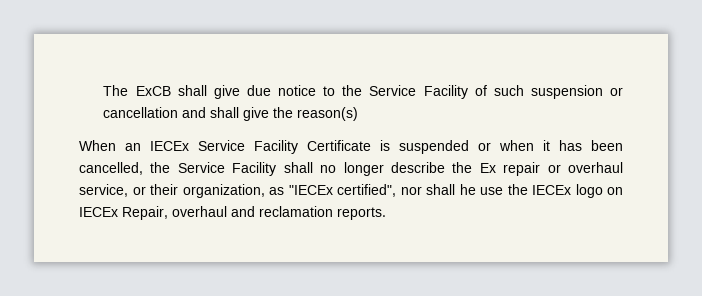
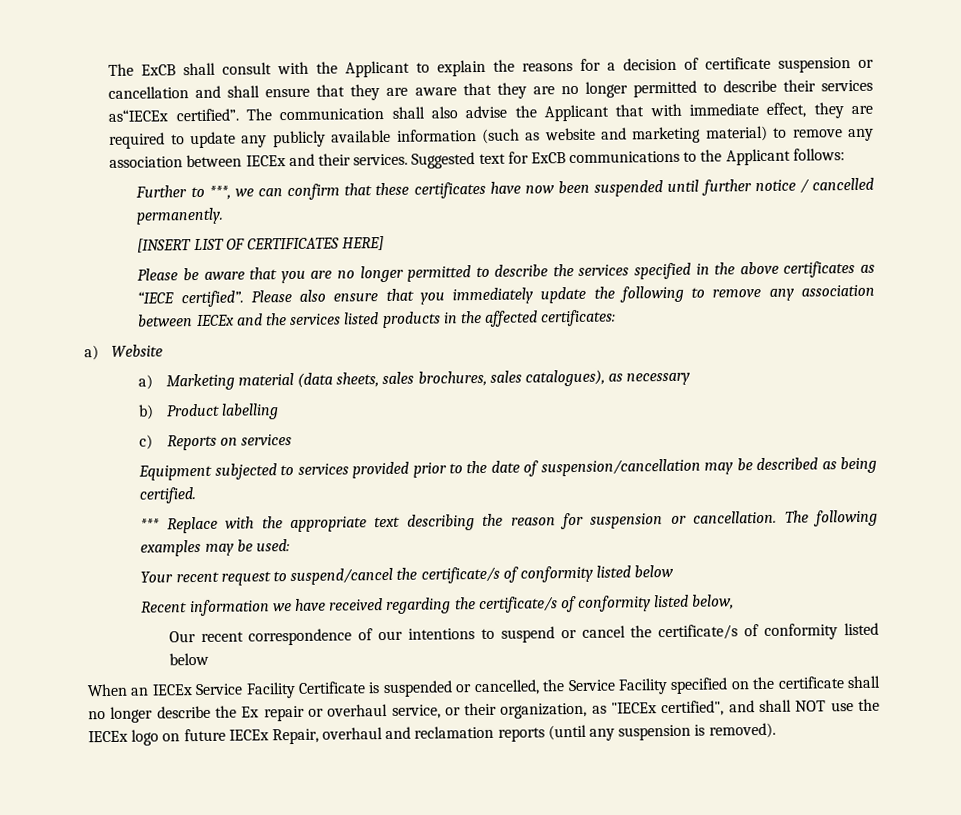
- The ExCB shall give due notice to the Service Facility of such suspension or cancellation and shall give the reason(s)
+ The ExCB shall consult with the Applicant to explain the reasons for a decision of certificate suspension or cancellation and shall ensure that they are aware that they are no longer permitted to describe their services as“IECEx certified”. The communication shall also advise the Applicant that with immediate effect, they are required to update any publicly available information (such as website and marketing material) to remove any association between IECEx and their services. Suggested text for ExCB communications to the Applicant follows:
+ Further to ***, we can confirm that these certificates have now been suspended until further notice / cancelled permanently.
+ [INSERT LIST OF CERTIFICATES HERE]
+ Please be aware that you are no longer permitted to describe the services specified in the above certificates as “IECE certified”. Please also ensure that you immediately update the following to remove any association between IECEx and the services listed products in the affected certificates:
+ a) Website
+ a) Marketing material (data sheets, sales brochures, sales catalogues), as necessary
+ b) Product labelling
+ c) Reports on services
+ Equipment subjected to services provided prior to the date of suspension/cancellation may be described as being certified.
+ *** Replace with the appropriate text describing the reason for suspension or cancellation. The following examples may be used:
+ Your recent request to suspend/cancel the certificate/s of conformity listed below
+ Recent information we have received regarding the certificate/s of conformity listed below,
+ Our recent correspondence of our intentions to suspend or cancel the certificate/s of conformity listed below
- When an IECEx Service Facility Certificate is suspended or when it has been cancelled, the Service Facility shall no longer describe the Ex repair or overhaul service, or their organization, as "IECEx certified", nor shall he use the IECEx logo on IECEx Repair, overhaul and reclamation reports.
+ When an IECEx Service Facility Certificate is suspended or cancelled, the Service Facility specified on the certificate shall no longer describe the Ex repair or overhaul service, or their organization, as "IECEx certified", and shall NOT use the IECEx logo on future IECEx Repair, overhaul and reclamation reports (until any suspension is removed).

